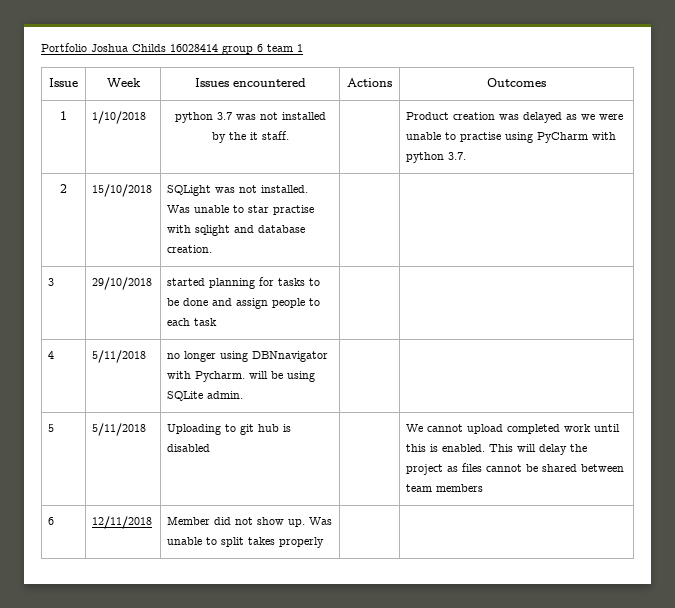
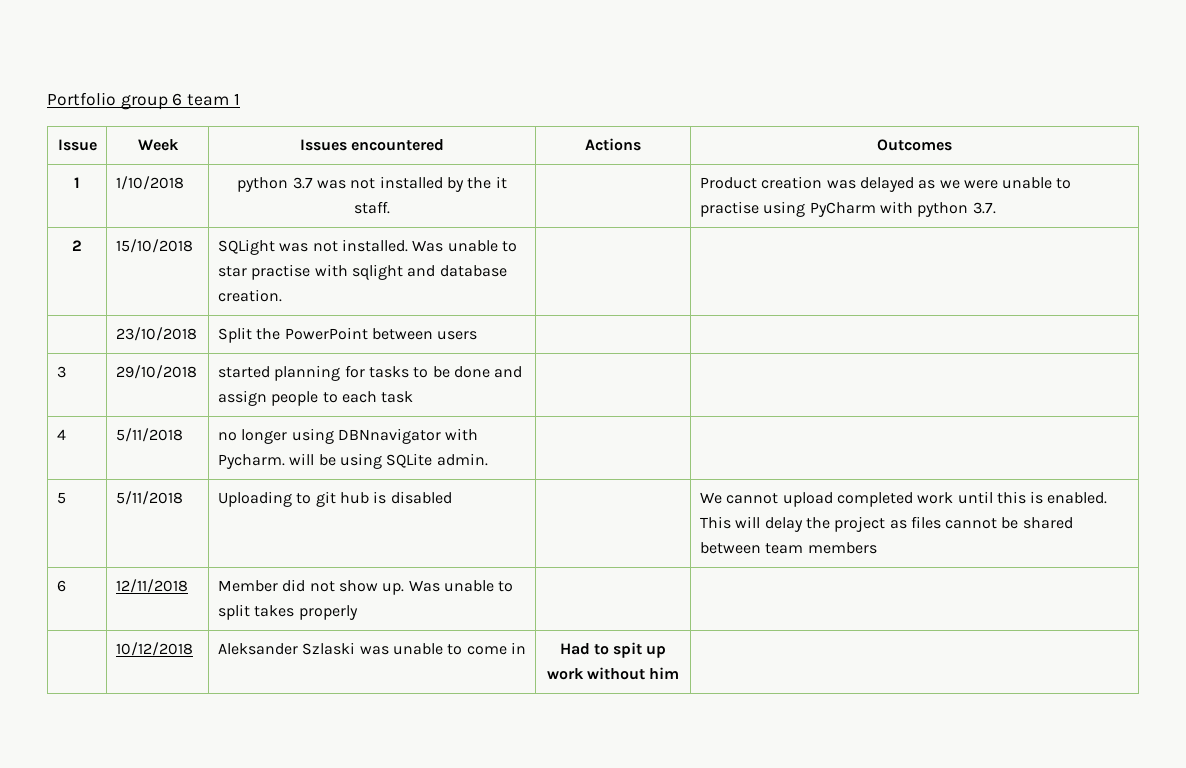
- Portfolio Joshua Childs 16028414 group 6 team 1
+ Portfolio group 6 team 1
+ | 23/10/2018 | Split the PowerPoint between users | |
+ | 10/12/2018 | Aleksander Szlaski was unable to come in | Had to spit up work without him |

